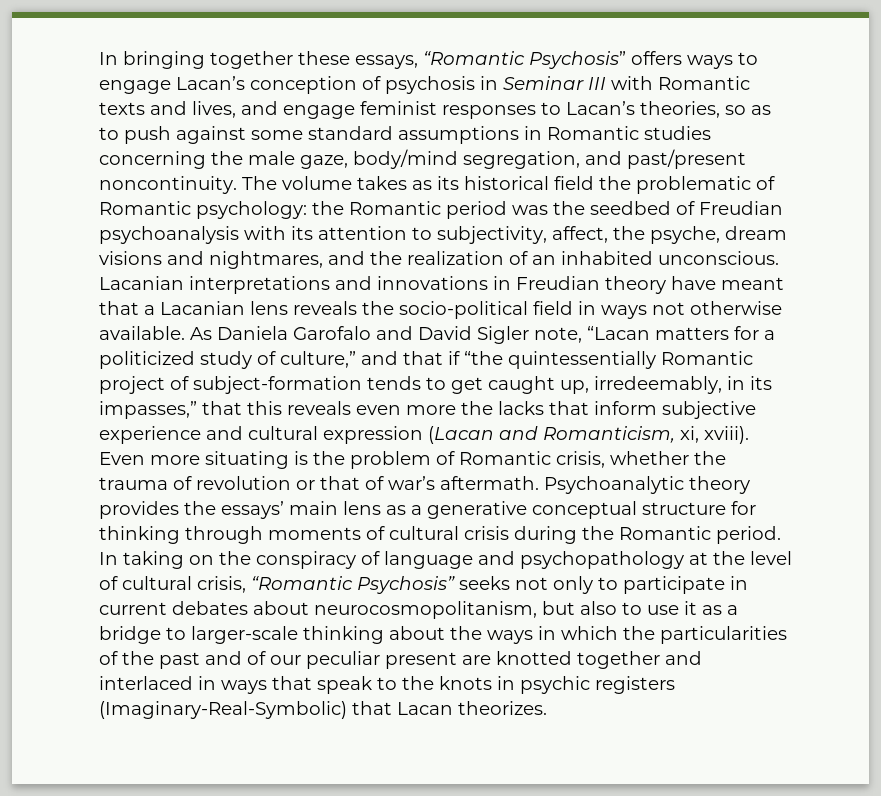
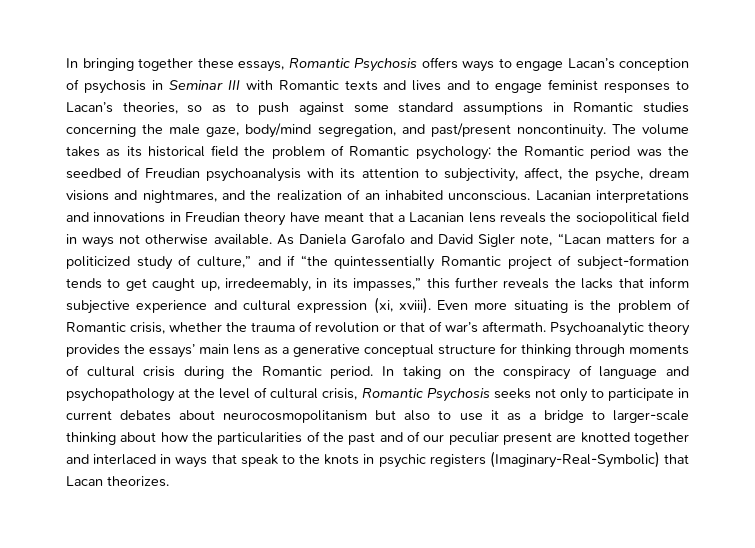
- In bringing together these essays, “Romantic Psychosis” offers ways to engage Lacan’s conception of psychosis in Seminar III with Romantic texts and lives, and engage feminist responses to Lacan’s theories, so as to push against some standard assumptions in Romantic studies concerning the male gaze, body/mind segregation, and past/present noncontinuity.
+ In bringing together these essays, Romantic Psychosis offers ways to engage Lacan’s conception of psychosis in Seminar III with Romantic texts and lives and to engage feminist responses to Lacan’s theories, so as to push against some standard assumptions in Romantic studies concerning the male gaze, body/mind segregation, and past/present noncontinuity.
- The volume takes as its historical field the problematic of Romantic psychology: the Romantic period was the seedbed of Freudian psychoanalysis with its attention to subjectivity, affect, the psyche, dream visions and nightmares, and the realization of an inhabited unconscious.
+ The volume takes as its historical field the problem of Romantic psychology: the Romantic period was the seedbed of Freudian psychoanalysis with its attention to subjectivity, affect, the psyche, dream visions and nightmares, and the realization of an inhabited unconscious.
- Lacanian interpretations and innovations in Freudian theory have meant that a Lacanian lens reveals the socio-political field in ways not otherwise available.
+ Lacanian interpretations and innovations in Freudian theory have meant that a Lacanian lens reveals the sociopolitical field in ways not otherwise available.
- As Daniela Garofalo and David Sigler note, “Lacan matters for a politicized study of culture,” and that if “the quintessentially Romantic project of subject-formation tends to get caught up, irredeemably, in its impasses,” that this reveals even more the lacks that inform subjective experience and cultural expression (Lacan and Romanticism, xi, xviii).
+ As Daniela Garofalo and David Sigler note, “Lacan matters for a politicized study of culture,” and if “the quintessentially Romantic project of subject-formation tends to get caught up, irredeemably, in its impasses,” this further reveals the lacks that inform subjective experience and cultural expression (xi, xviii).
- In taking on the conspiracy of language and psychopathology at the level of cultural crisis, “Romantic Psychosis” seeks not only to participate in current debates about neurocosmopolitanism, but also to use it as a bridge to larger-scale thinking about the ways in which the particularities of the past and of our peculiar present are knotted together and interlaced in ways that speak to the knots in psychic registers (Imaginary-Real-Symbolic) that Lacan theorizes.
+ In taking on the conspiracy of language and psychopathology at the level of cultural crisis, Romantic Psychosis seeks not only to participate in current debates about neurocosmopolitanism but also to use it as a bridge to larger-scale thinking about how the particularities of the past and of our peculiar present are knotted together and interlaced in ways that speak to the knots in psychic registers (Imaginary-Real-Symbolic) that Lacan theorizes.

